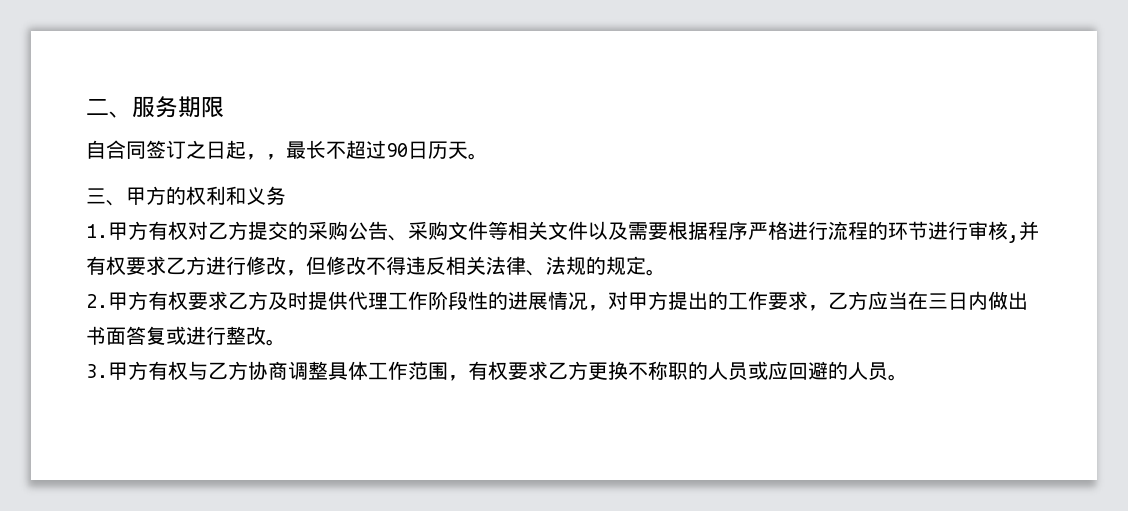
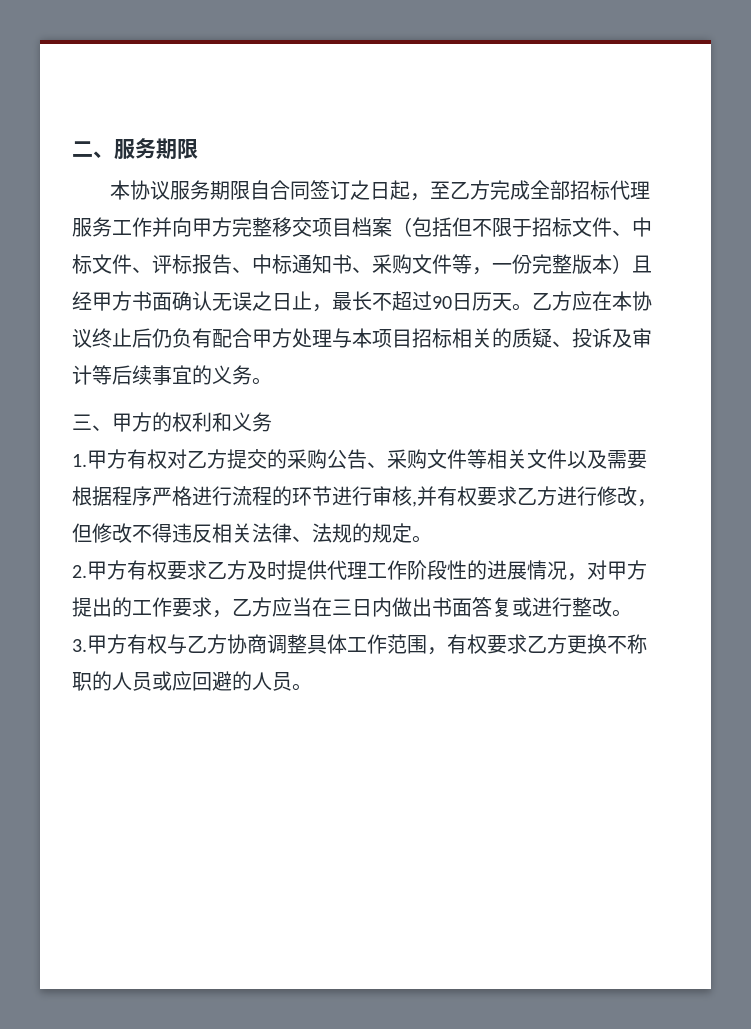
- 自合同签订之日起，，最长不超过90日历天。
+ 本协议服务期限自合同签订之日起，至乙方完成全部招标代理服务工作并向甲方完整移交项目档案（包括但不限于招标文件、中标文件、评标报告、中标通知书、采购文件等，一份完整版本）且经甲方书面确认无误之日止，最长不超过90日历天。乙方应在本协议终止后仍负有配合甲方处理与本项目招标相关的质疑、投诉及审计等后续事宜的义务。

